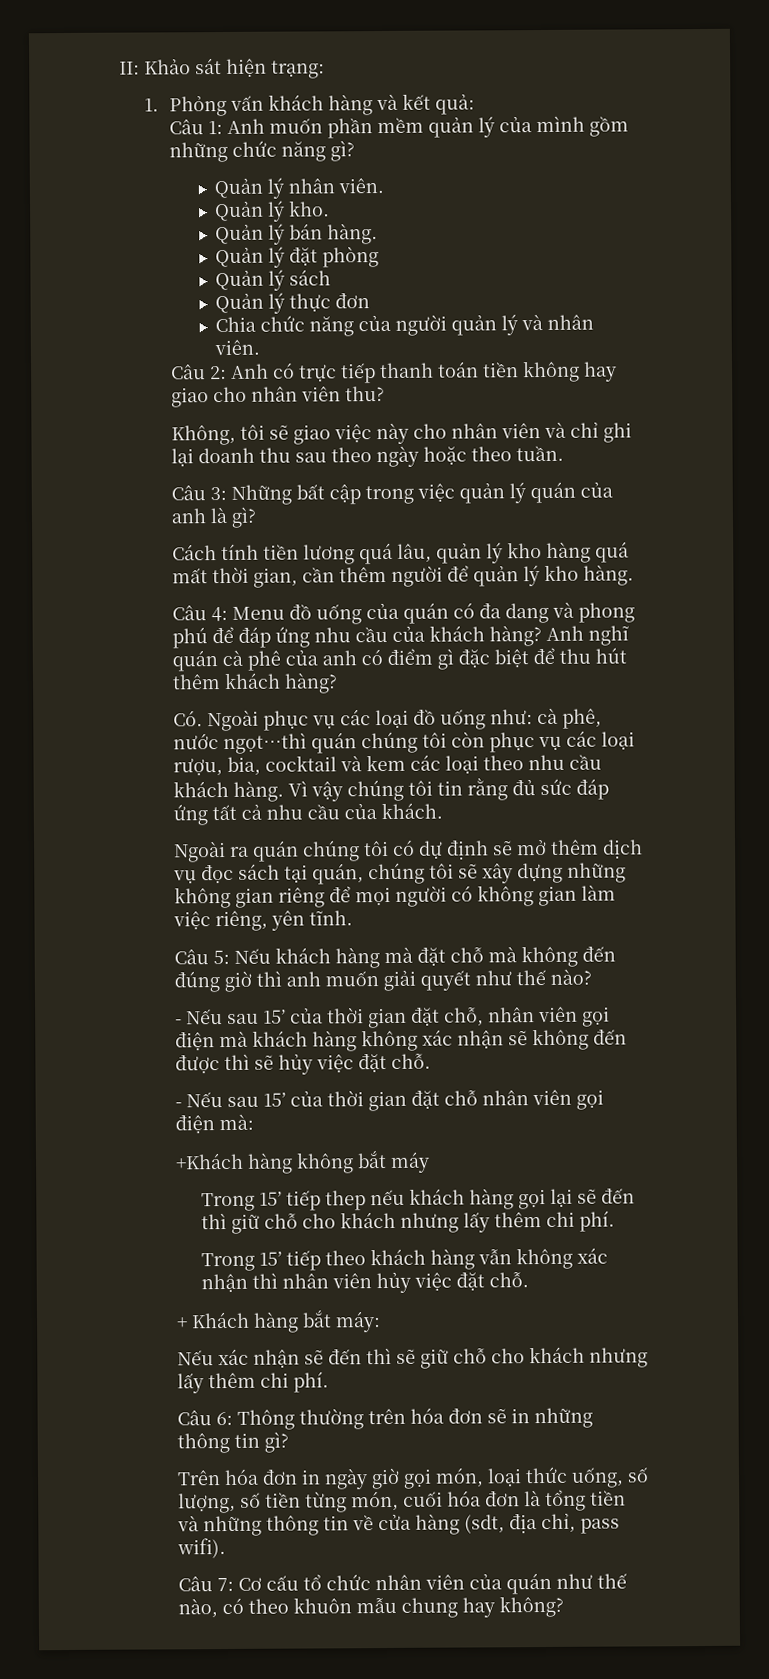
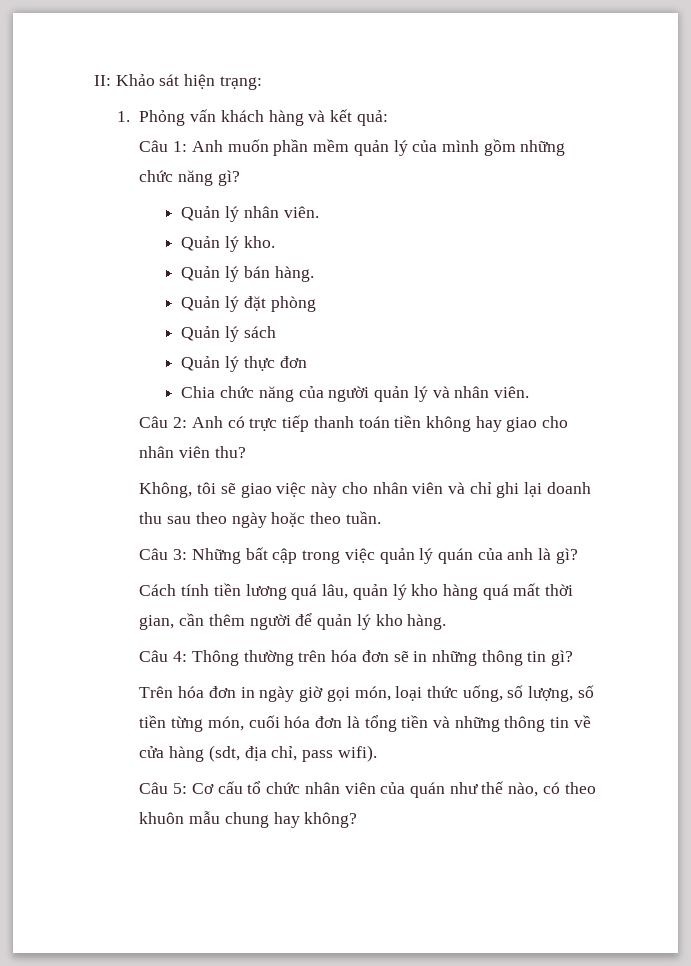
- Câu 4: Menu đồ uống của quán có đa dang và phong phú để đáp ứng nhu cầu của khách hàng? Anh nghĩ quán cà phê của anh có điểm gì đặc biệt để thu hút thêm khách hàng?
- Có. Ngoài phục vụ các loại đồ uống như: cà phê, nước ngọt…thì quán chúng tôi còn phục vụ các loại rượu, bia, cocktail và kem các loại theo nhu cầu khách hàng. Vì vậy chúng tôi tin rằng đủ sức đáp ứng tất cả nhu cầu của khách.
- Ngoài ra quán chúng tôi có dự định sẽ mở thêm dịch vụ đọc sách tại quán, chúng tôi sẽ xây dựng những không gian riêng để mọi người có không gian làm việc riêng, yên tĩnh.
- Câu 5: Nếu khách hàng mà đặt chỗ mà không đến đúng giờ thì anh muốn giải quyết như thế nào?
- - Nếu sau 15’ của thời gian đặt chỗ, nhân viên gọi điện mà khách hàng không xác nhận sẽ không đến được thì sẽ hủy việc đặt chỗ.
- - Nếu sau 15’ của thời gian đặt chỗ nhân viên gọi điện mà:
- +Khách hàng không bắt máy
- Trong 15’ tiếp thep nếu khách hàng gọi lại sẽ đến thì giữ chỗ cho khách nhưng lấy thêm chi phí.
- Trong 15’ tiếp theo khách hàng vẫn không xác nhận thì nhân viên hủy việc đặt chỗ.
- + Khách hàng bắt máy:
- Nếu xác nhận sẽ đến thì sẽ giữ chỗ cho khách nhưng lấy thêm chi phí.
- Câu 6: Thông thường trên hóa đơn sẽ in những thông tin gì?
+ Câu 4: Thông thường trên hóa đơn sẽ in những thông tin gì?
- Câu 7: Cơ cấu tổ chức nhân viên của quán như thế nào, có theo khuôn mẫu chung hay không?
+ Câu 5: Cơ cấu tổ chức nhân viên của quán như thế nào, có theo khuôn mẫu chung hay không?

